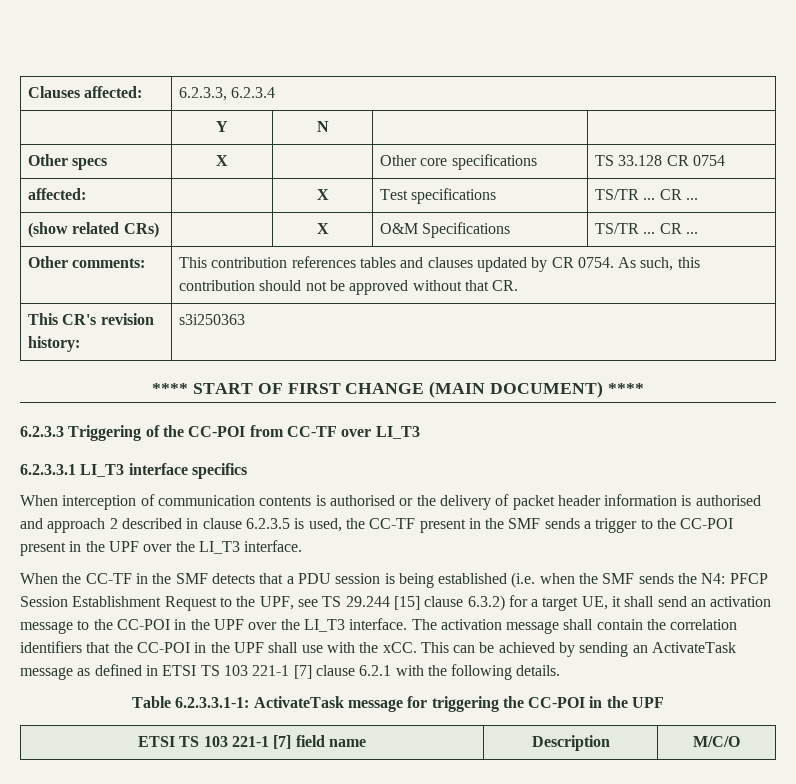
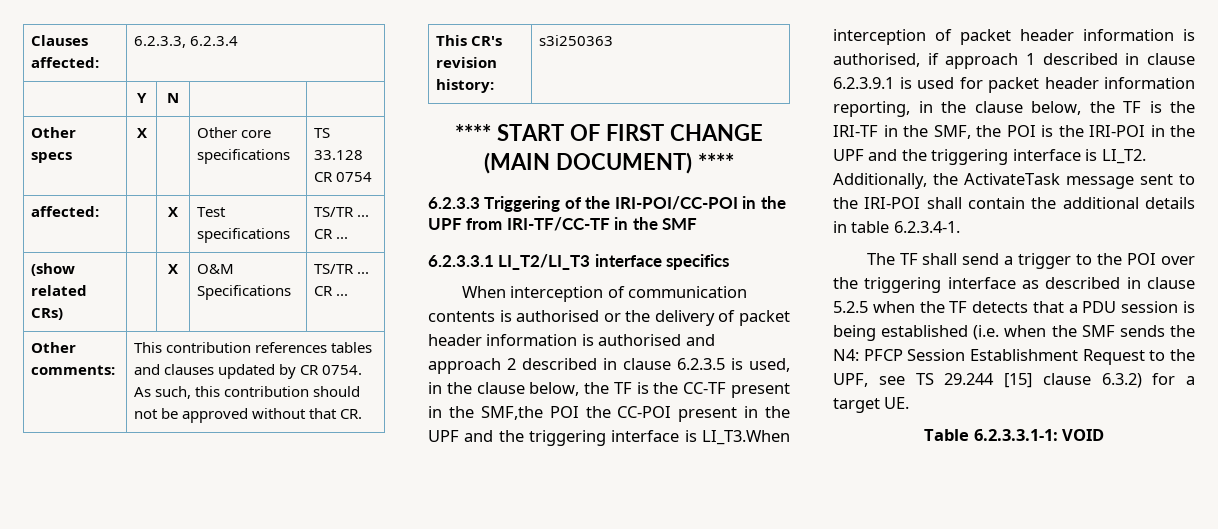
- 6.2.3.3 Triggering of the CC-POI from CC-TF over LI_T3
+ 6.2.3.3 Triggering of the IRI-POI/CC-POI in the UPF from IRI-TF/CC-TF in the SMF
- 6.2.3.3.1 LI_T3 interface specifics
+ 6.2.3.3.1 LI_T2/LI_T3 interface specifics
- When interception of communication contents is authorised or the delivery of packet header information is authorised and approach 2 described in clause 6.2.3.5 is used, the CC-TF present in the SMF sends a trigger to the CC-POI present in the UPF over the LI_T3 interface.
- When the CC-TF in the SMF detects that a PDU session is being established (i.e. when the SMF sends the N4:
+ When interception of communication contents is authorised or the delivery of packet header information is authorised and approach 2 described in clause 6.2.3.5 is used, in the clause below, the TF is the CC-TF present in the SMF,the POI the CC-POI present in the UPF and the triggering interface is LI_T3.When interception of packet header information is authorised, if approach 1 described in clause 6.2.3.9.1 is used for packet header information reporting, in the clause below, the TF is the IRI-TF in the SMF, the POI is the IRI-POI in the UPF and the triggering interface is LI_T2. Additionally, the ActivateTask message sent to the IRI-POI shall contain the additional details in table 6.2.3.4-1.
+ The TF shall send a trigger to the POI over the triggering interface as described in clause 5.2.5 when the TF detects that a PDU session is being established (i.e. when the SMF sends the N4:
- PFCP Session Establishment Request to the UPF, see TS 29.244 [15] clause 6.3.2) for a target UE, it shall send an activation message to the CC-POI in the UPF over the LI_T3 interface. The activation message shall contain the correlation identifiers that the CC-POI in the UPF shall use with the xCC. This can be achieved by sending an ActivateTask message as defined in ETSI TS 103 221-1 [7] clause 6.2.1 with the following details.
- Table 6.2.3.3.1-1: ActivateTask message for triggering the CC-POI in the UPF
- ETSI TS 103 221-1 [7] field name | Description | M/C/O
+ PFCP Session Establishment Request to the UPF, see TS 29.244 [15] clause 6.3.2) for a target UE.
+ Table 6.2.3.3.1-1: VOID

